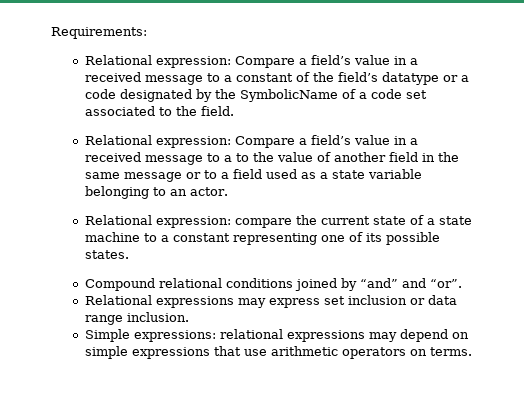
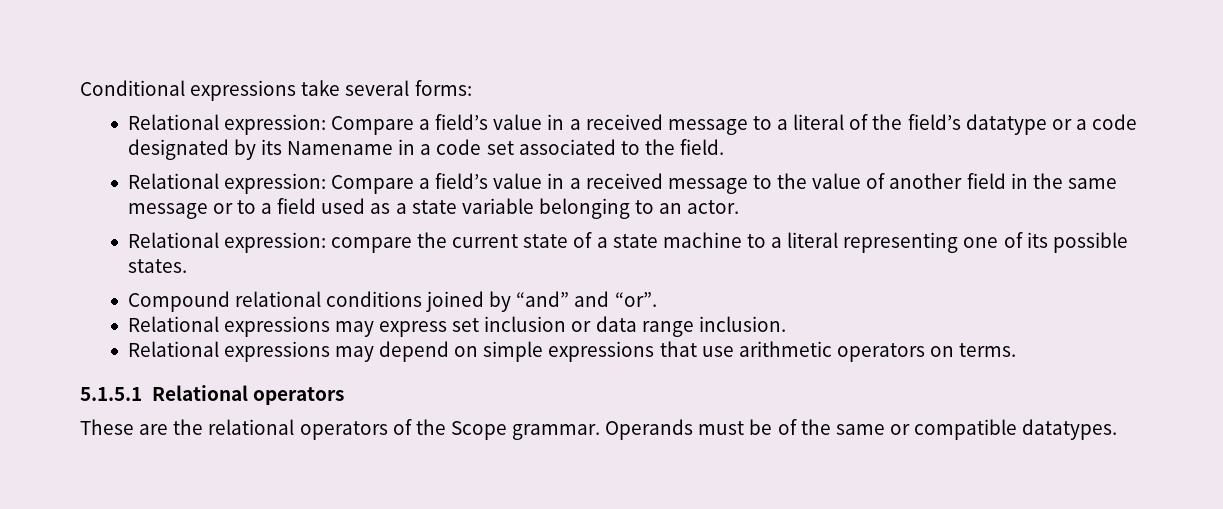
- Requirements:
+ Conditional expressions take several forms:
- Relational expression: Compare a field’s value in a received message to a constant of the field’s datatype or a code designated by the SymbolicName of a code set associated to the field.
+ Relational expression: Compare a field’s value in a received message to a literal of the field’s datatype or a code designated by its Namename in a code set associated to the field.
- Relational expression: Compare a field’s value in a received message to a to the value of another field in the same message or to a field used as a state variable belonging to an actor.
+ Relational expression: Compare a field’s value in a received message to the value of another field in the same message or to a field used as a state variable belonging to an actor.
- Relational expression: compare the current state of a state machine to a constant representing one of its possible states.
+ Relational expression: compare the current state of a state machine to a literal representing one of its possible states.
- Simple expressions: relational expressions may depend on simple expressions that use arithmetic operators on terms.
+ Relational expressions may depend on simple expressions that use arithmetic operators on terms.
+ 5.1.5.1 Relational operators
+ These are the relational operators of the Scope grammar. Operands must be of the same or compatible datatypes.

